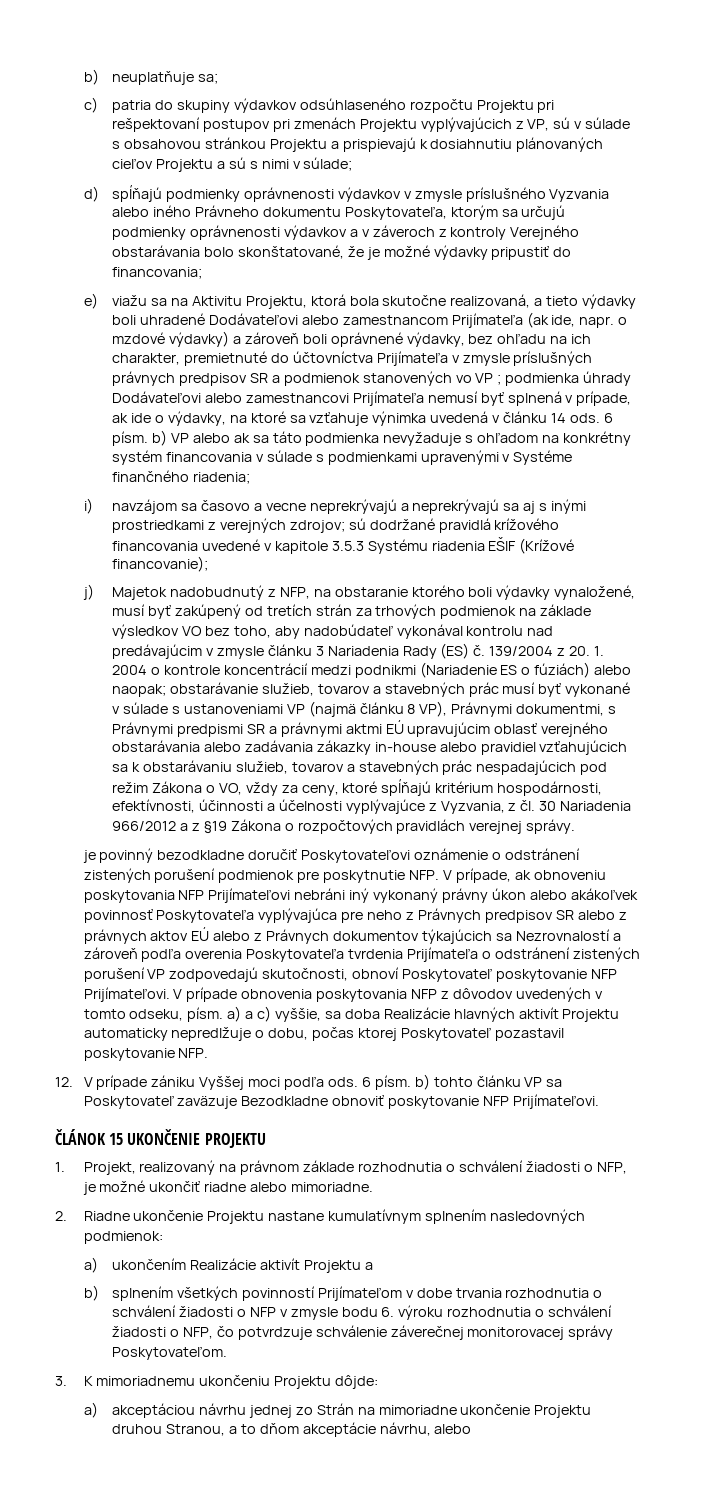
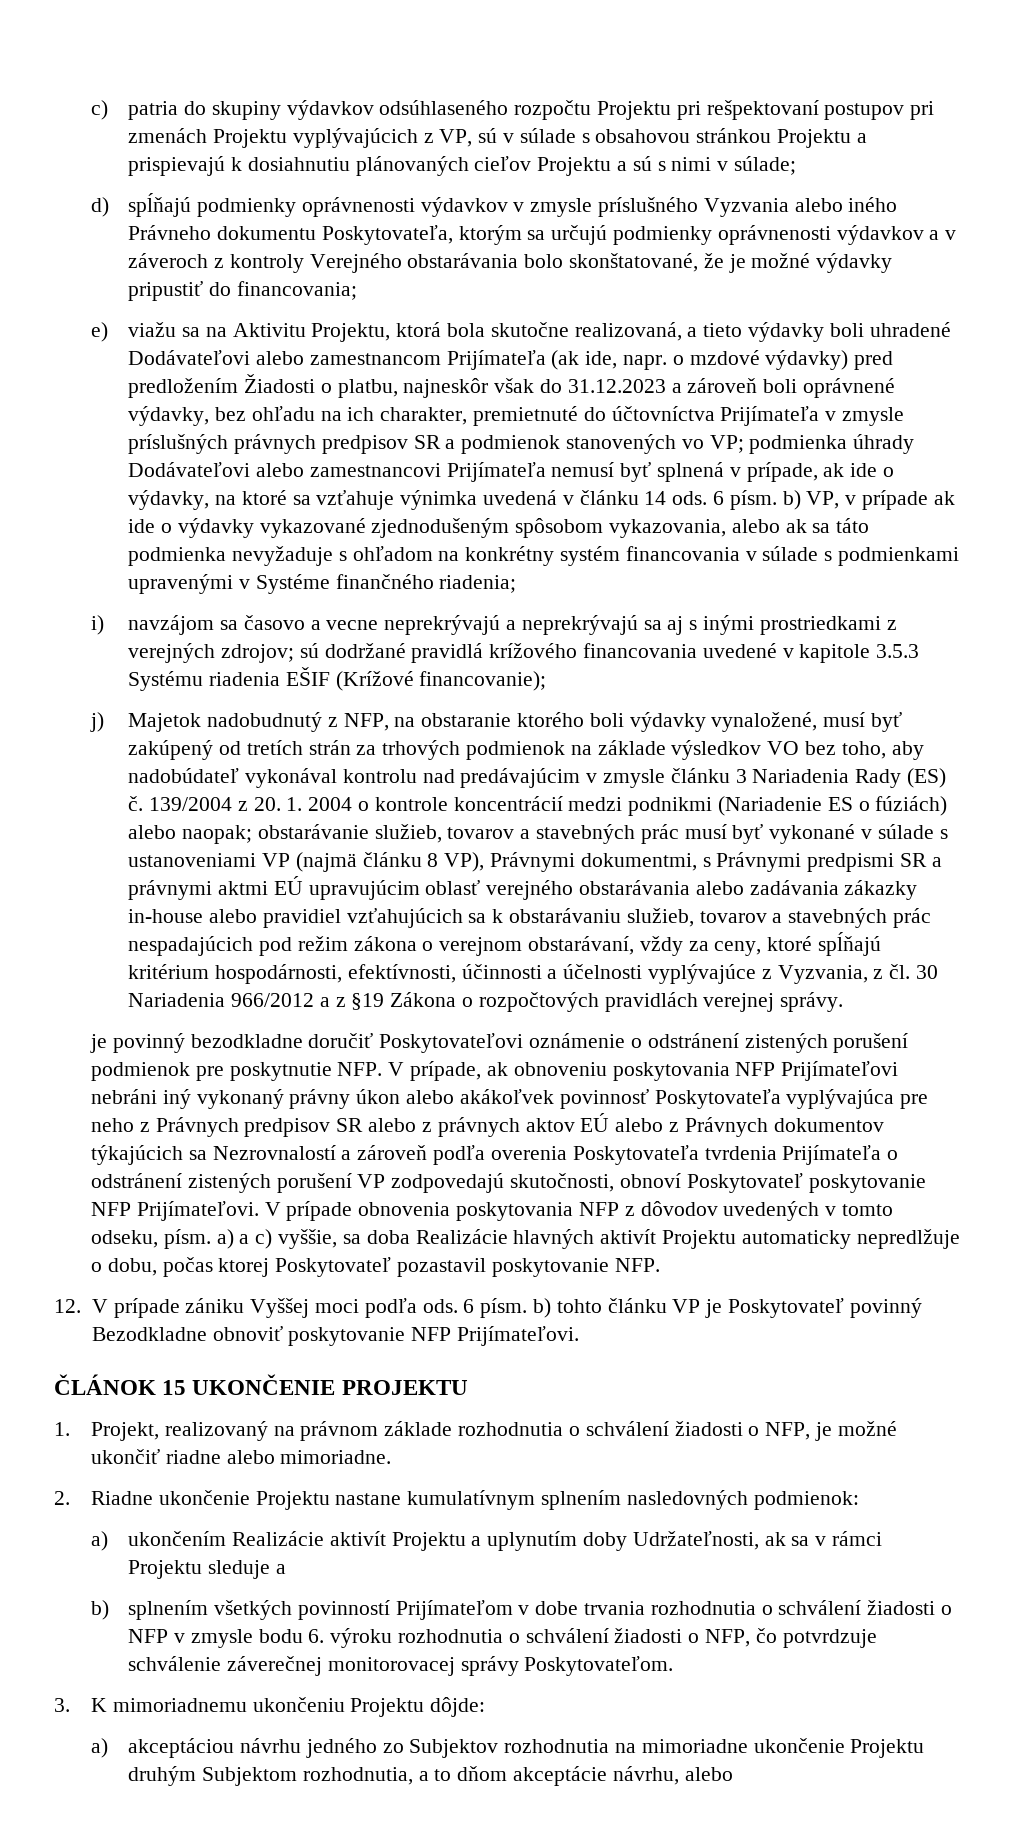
- b) neuplatňuje sa;
- e) viažu sa na Aktivitu Projektu, ktorá bola skutočne realizovaná, a tieto výdavky boli uhradené Dodávateľovi alebo zamestnancom Prijímateľa (ak ide, napr. o mzdové výdavky) a zároveň boli oprávnené výdavky, bez ohľadu na ich charakter, premietnuté do účtovníctva Prijímateľa v zmysle príslušných právnych predpisov SR a podmienok stanovených vo VP ;
+ e) viažu sa na Aktivitu Projektu, ktorá bola skutočne realizovaná, a tieto výdavky boli uhradené Dodávateľovi alebo zamestnancom Prijímateľa (ak ide, napr. o mzdové výdavky) pred predložením Žiadosti o platbu, najneskôr však do 31.12.2023 a zároveň boli oprávnené výdavky, bez ohľadu na ich charakter, premietnuté do účtovníctva Prijímateľa v zmysle príslušných právnych predpisov SR a podmienok stanovených vo VP;
- 6 písm. b) VP alebo ak sa táto podmienka nevyžaduje s ohľadom na konkrétny systém financovania v súlade s podmienkami upravenými v Systéme finančného riadenia;
+ 6 písm. b) VP, v prípade ak ide o výdavky vykazované zjednodušeným spôsobom vykazovania, alebo ak sa táto podmienka nevyžaduje s ohľadom na konkrétny systém financovania v súlade s podmienkami upravenými v Systéme finančného riadenia;
- obstarávanie služieb, tovarov a stavebných prác musí byť vykonané v súlade s ustanoveniami VP (najmä článku 8 VP), Právnymi dokumentmi, s Právnymi predpismi SR a právnymi aktmi EÚ upravujúcim oblasť verejného obstarávania alebo zadávania zákazky in-house alebo pravidiel vzťahujúcich sa k obstarávaniu služieb, tovarov a stavebných prác nespadajúcich pod režim Zákona o VO, vždy za ceny, ktoré spĺňajú kritérium hospodárnosti, efektívnosti, účinnosti a účelnosti vyplývajúce z Vyzvania, z čl. 30 Nariadenia 966/2012 a z §19 Zákona o rozpočtových pravidlách verejnej správy.
+ obstarávanie služieb, tovarov a stavebných prác musí byť vykonané v súlade s ustanoveniami VP (najmä článku 8 VP), Právnymi dokumentmi, s Právnymi predpismi SR a právnymi aktmi EÚ upravujúcim oblasť verejného obstarávania alebo zadávania zákazky in-house alebo pravidiel vzťahujúcich sa k obstarávaniu služieb, tovarov a stavebných prác nespadajúcich pod režim zákona o verejnom obstarávaní, vždy za ceny, ktoré spĺňajú kritérium hospodárnosti, efektívnosti, účinnosti a účelnosti vyplývajúce z Vyzvania, z čl. 30 Nariadenia 966/2012 a z §19 Zákona o rozpočtových pravidlách verejnej správy.
- 6 písm. b) tohto článku VP sa Poskytovateľ zaväzuje Bezodkladne obnoviť poskytovanie NFP Prijímateľovi.
+ 6 písm. b) tohto článku VP je Poskytovateľ povinný Bezodkladne obnoviť poskytovanie NFP Prijímateľovi.
- a) ukončením Realizácie aktivít Projektu a
+ a) ukončením Realizácie aktivít Projektu a uplynutím doby Udržateľnosti, ak sa v rámci Projektu sleduje a
- a) akceptáciou návrhu jednej zo Strán na mimoriadne ukončenie Projektu druhou Stranou, a to dňom akceptácie návrhu, alebo
+ a) akceptáciou návrhu jedného zo Subjektov rozhodnutia na mimoriadne ukončenie Projektu druhým Subjektom rozhodnutia, a to dňom akceptácie návrhu, alebo

